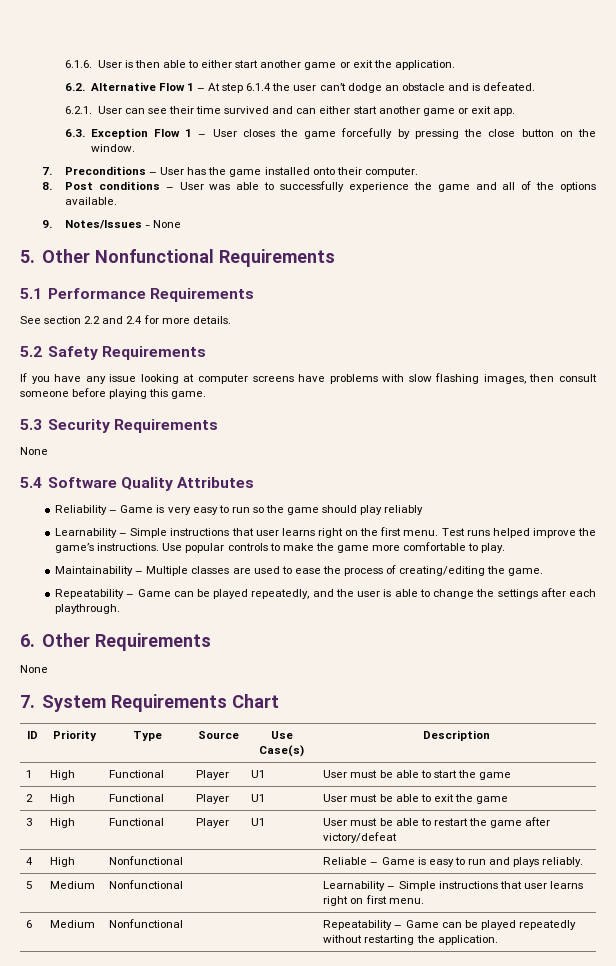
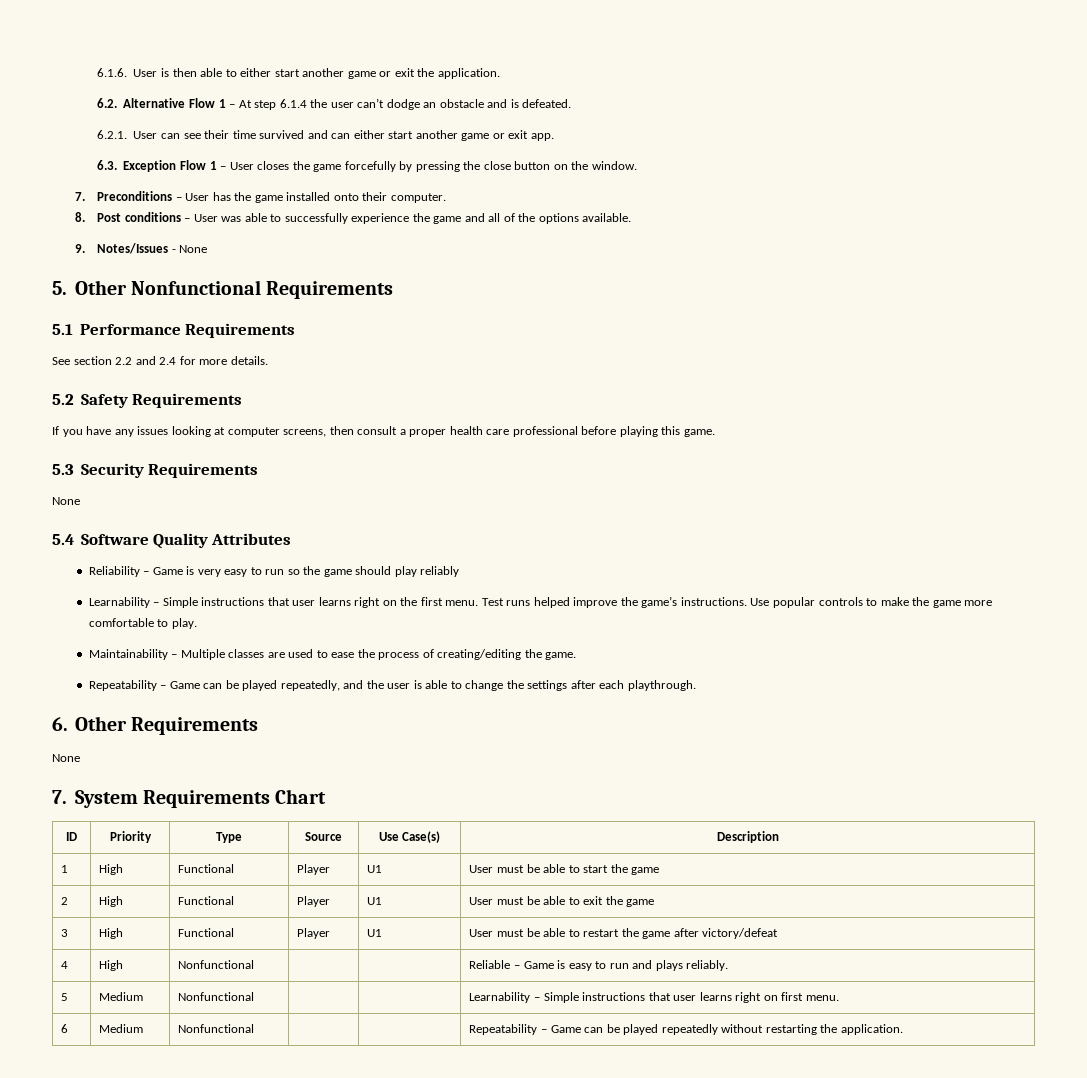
- If you have any issue looking at computer screens have problems with slow flashing images, then consult someone before playing this game.
+ If you have any issues looking at computer screens, then consult a proper health care professional before playing this game.

